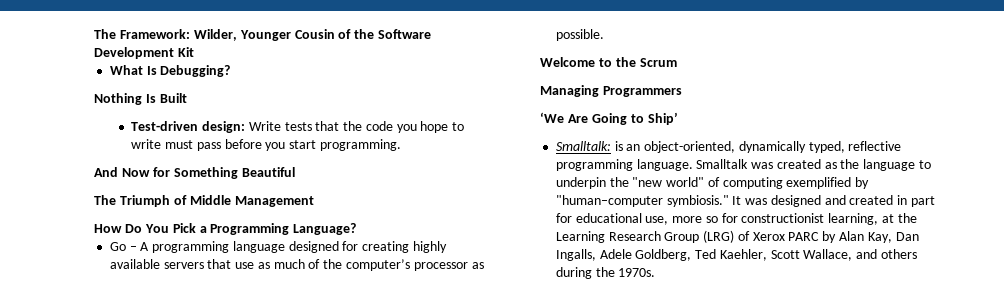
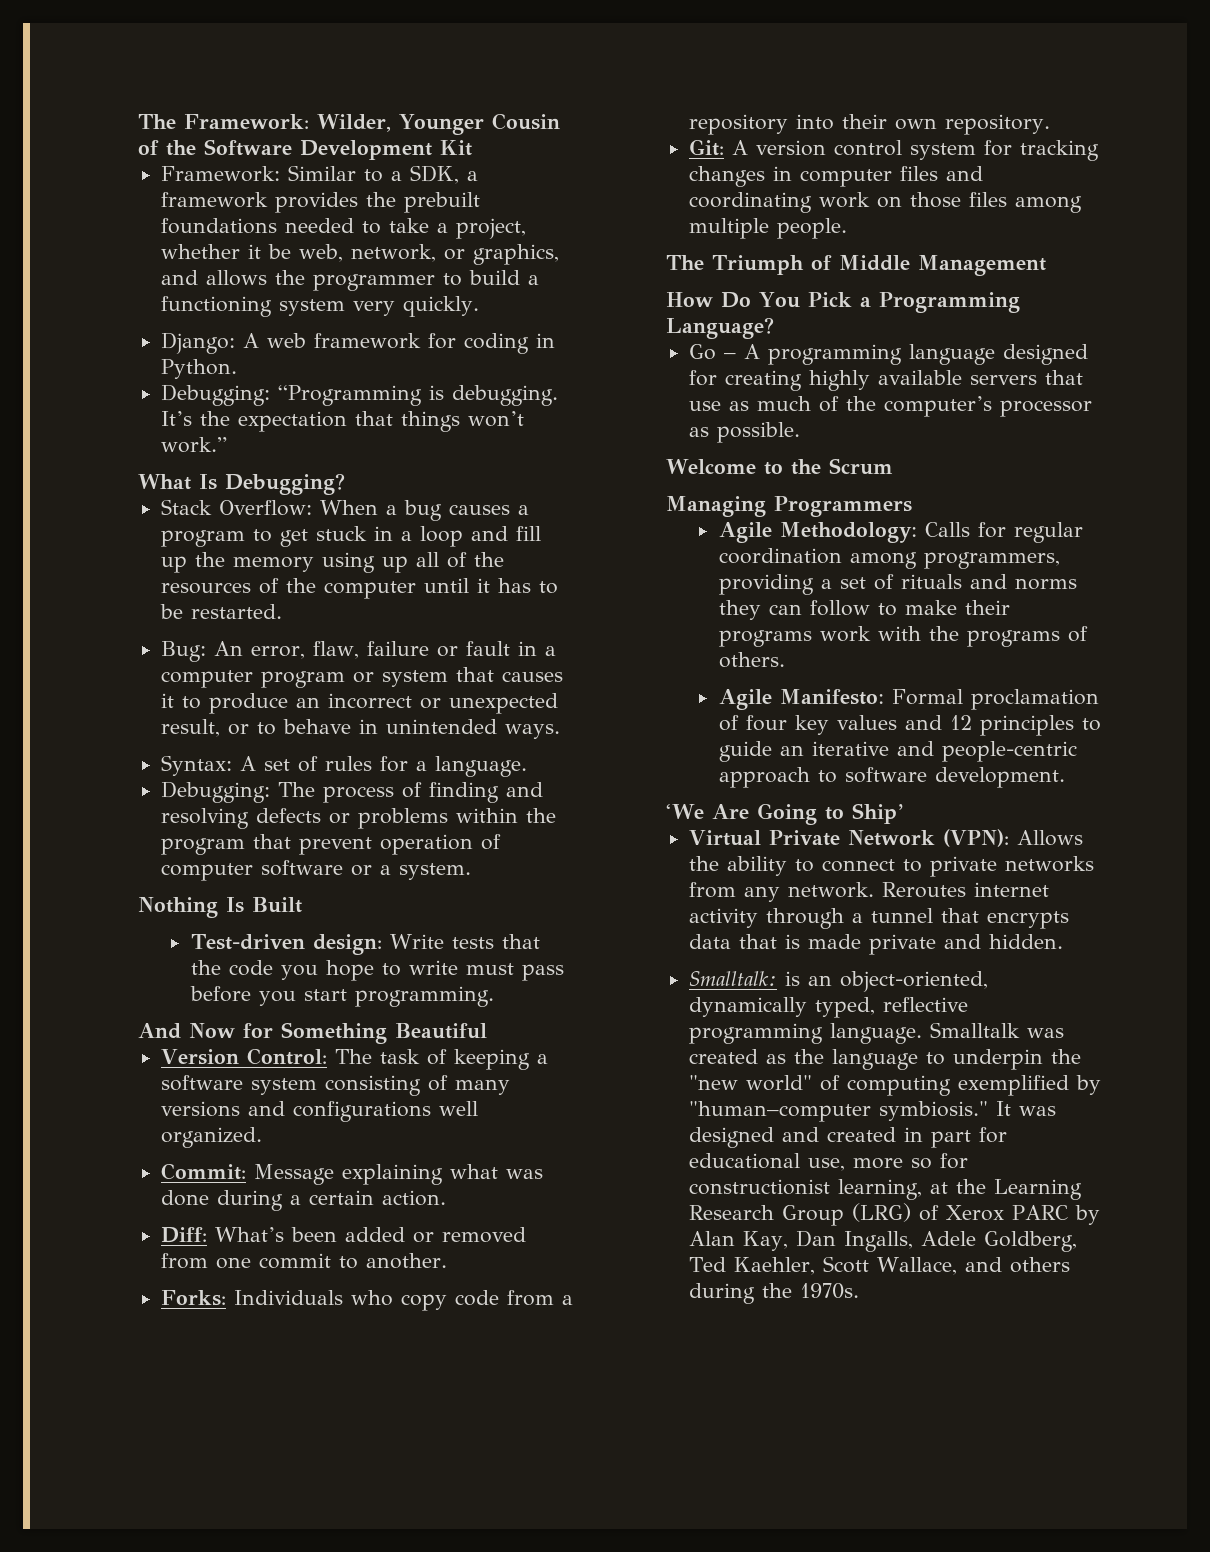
+ Framework: Similar to a SDK, a framework provides the prebuilt foundations needed to take a project, whether it be web, network, or graphics, and allows the programmer to build a functioning system very quickly.
+ Django: A web framework for coding in Python.
+ Debugging: “Programming is debugging. It’s the expectation that things won’t work.”
  What Is Debugging?
+ Stack Overflow: When a bug causes a program to get stuck in a loop and fill up the memory using up all of the resources of the computer until it has to be restarted.
+ Bug: An error, flaw, failure or fault in a computer program or system that causes it to produce an incorrect or unexpected result, or to behave in unintended ways.
+ Syntax: A set of rules for a language.
+ Debugging: The process of finding and resolving defects or problems within the program that prevent operation of computer software or a system.
+ Version Control: The task of keeping a software system consisting of many versions and configurations well organized.
+ Commit: Message explaining what was done during a certain action.
+ Diff: What’s been added or removed from one commit to another.
+ Forks: Individuals who copy code from a repository into their own repository.
+ Git: A version control system for tracking changes in computer files and coordinating work on those files among multiple people.
+ Agile Methodology: Calls for regular coordination among programmers, providing a set of rituals and norms they can follow to make their programs work with the programs of others.
+ Agile Manifesto: Formal proclamation of four key values and 12 principles to guide an iterative and people-centric approach to software development.
+ Virtual Private Network (VPN): Allows the ability to connect to private networks from any network. Reroutes internet activity through a tunnel that encrypts data that is made private and hidden.

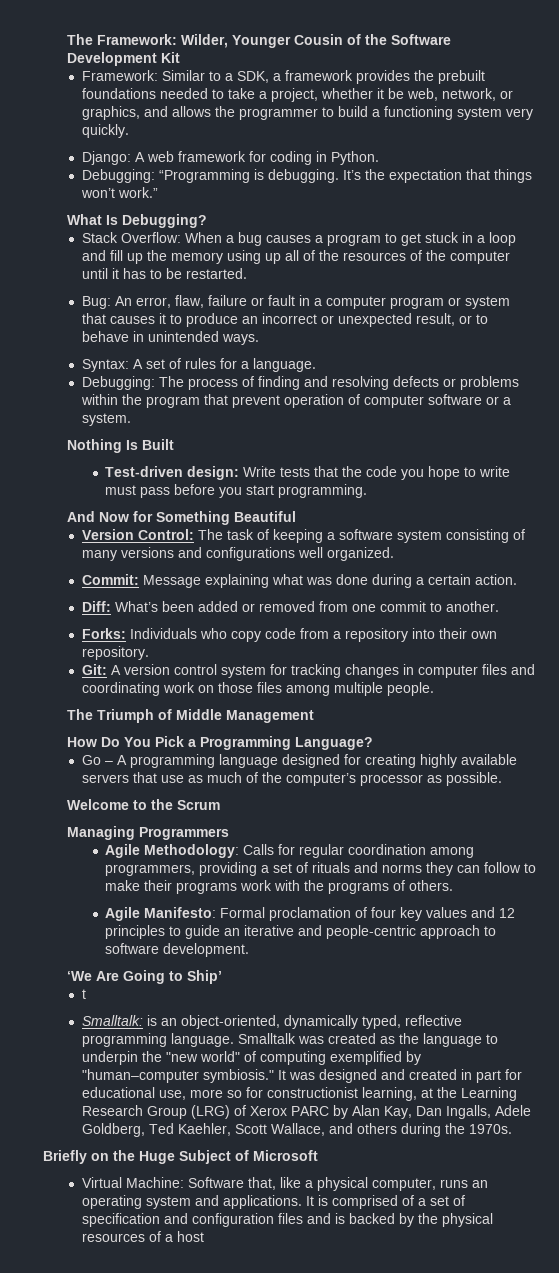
- Virtual Private Network (VPN): Allows the ability to connect to private networks from any network. Reroutes internet activity through a tunnel that encrypts data that is made private and hidden.
+ t
+ Briefly on the Huge Subject of Microsoft
+ Virtual Machine: Software that, like a physical computer, runs an operating system and applications. It is comprised of a set of specification and configuration files and is backed by the physical resources of a host

